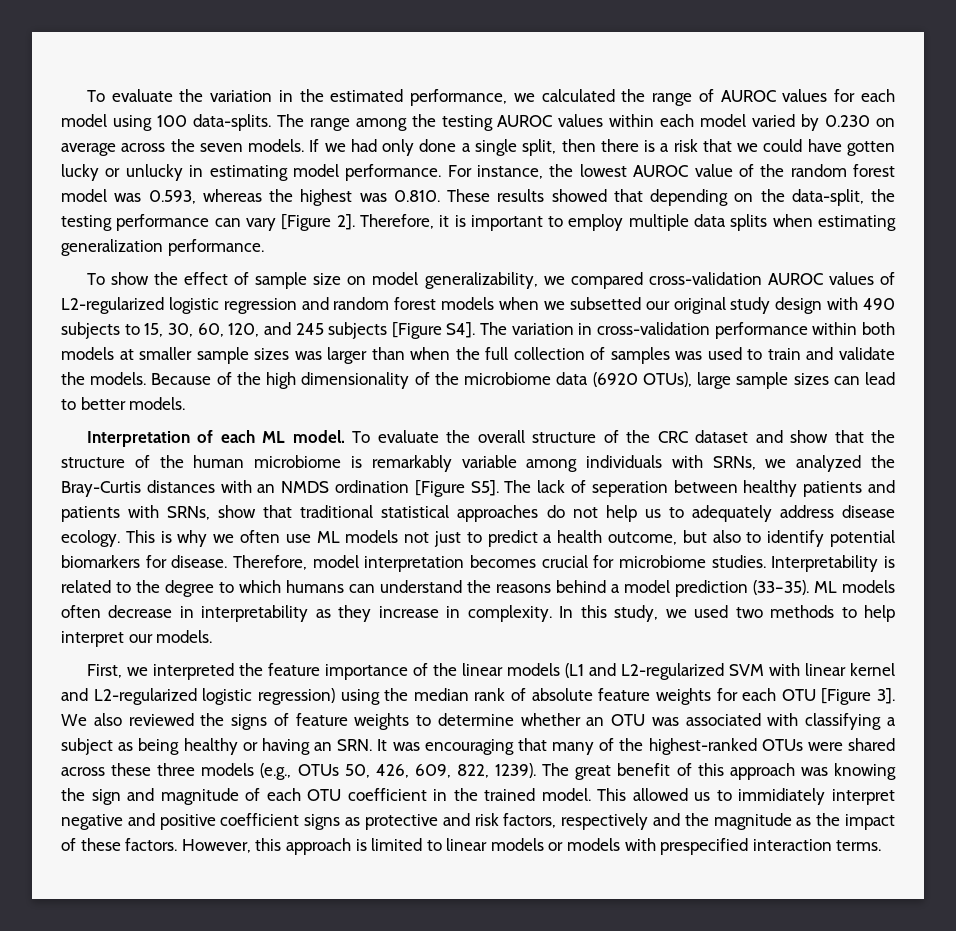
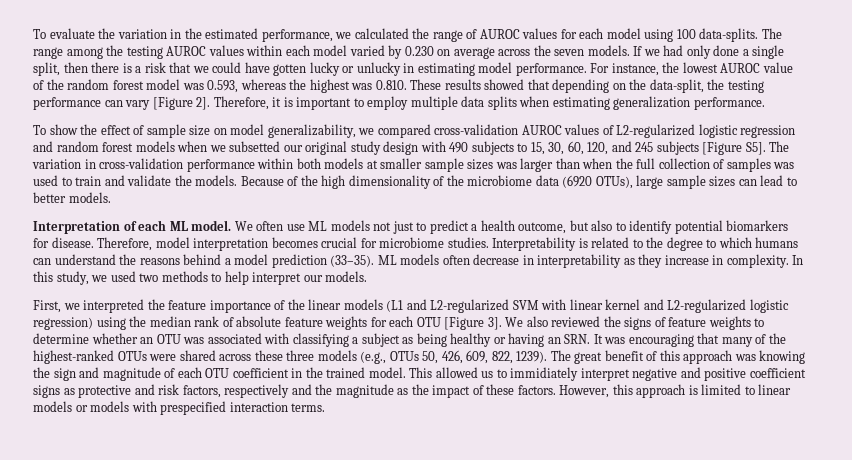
- To show the effect of sample size on model generalizability, we compared cross-validation AUROC values of L2-regularized logistic regression and random forest models when we subsetted our original study design with 490 subjects to 15, 30, 60, 120, and 245 subjects [Figure S4]. The variation in cross-validation performance within both models at smaller sample sizes was larger than when the full collection of samples was used to train and validate the models.
+ To show the effect of sample size on model generalizability, we compared cross-validation AUROC values of L2-regularized logistic regression and random forest models when we subsetted our original study design with 490 subjects to 15, 30, 60, 120, and 245 subjects [Figure S5]. The variation in cross-validation performance within both models at smaller sample sizes was larger than when the full collection of samples was used to train and validate the models.
- To evaluate the overall structure of the CRC dataset and show that the structure of the human microbiome is remarkably variable among individuals with SRNs, we analyzed the Bray-Curtis distances with an NMDS ordination [Figure S5]. The lack of seperation between healthy patients and patients with SRNs, show that traditional statistical approaches do not help us to adequately address disease ecology. This is why we often use ML models not just to predict a health outcome, but also to identify potential biomarkers for disease.
+ We often use ML models not just to predict a health outcome, but also to identify potential biomarkers for disease.

